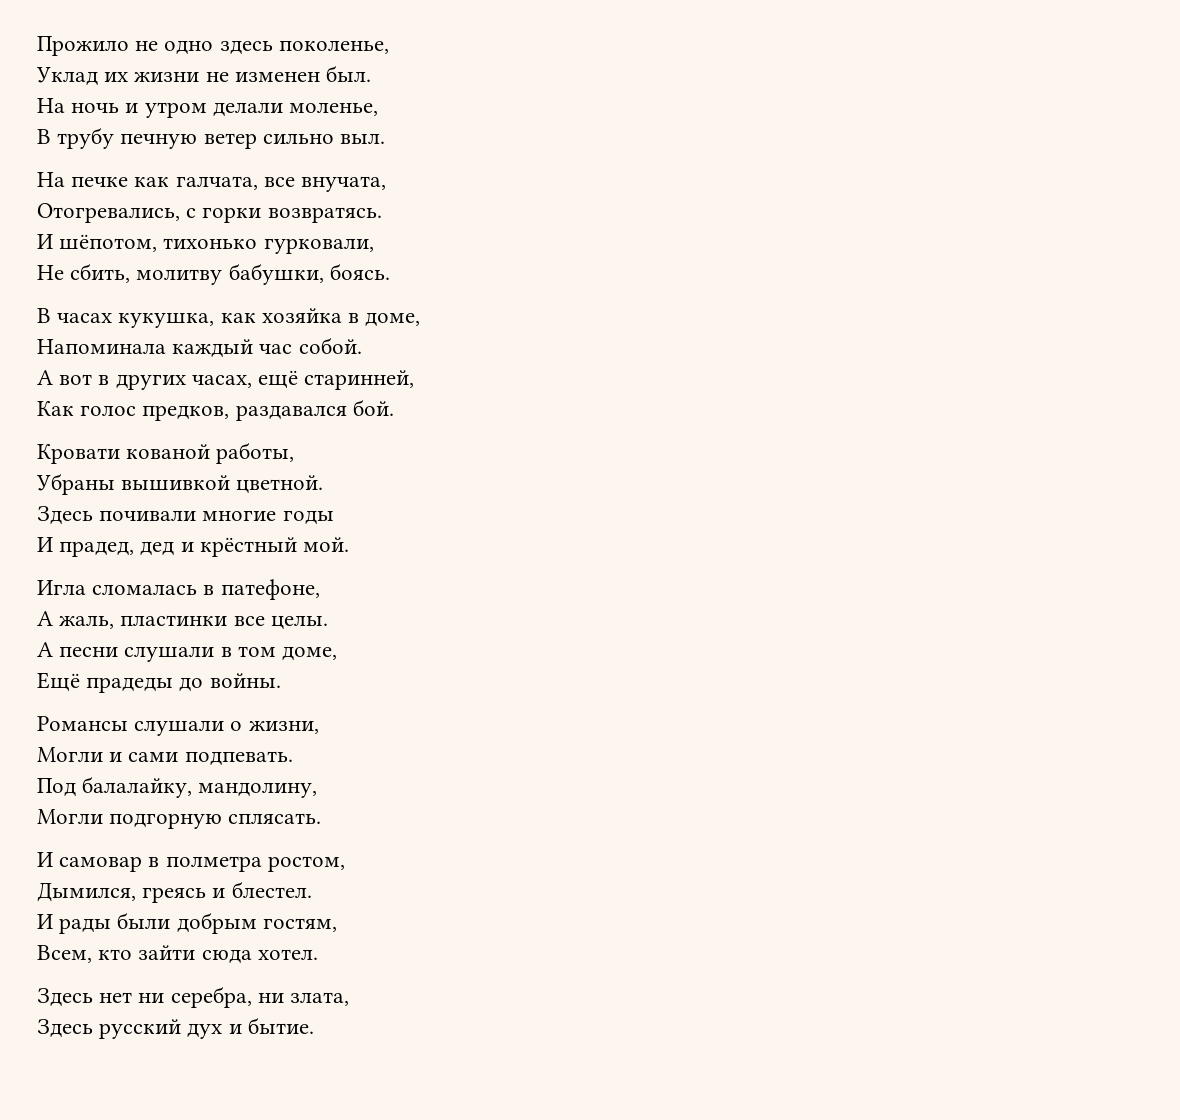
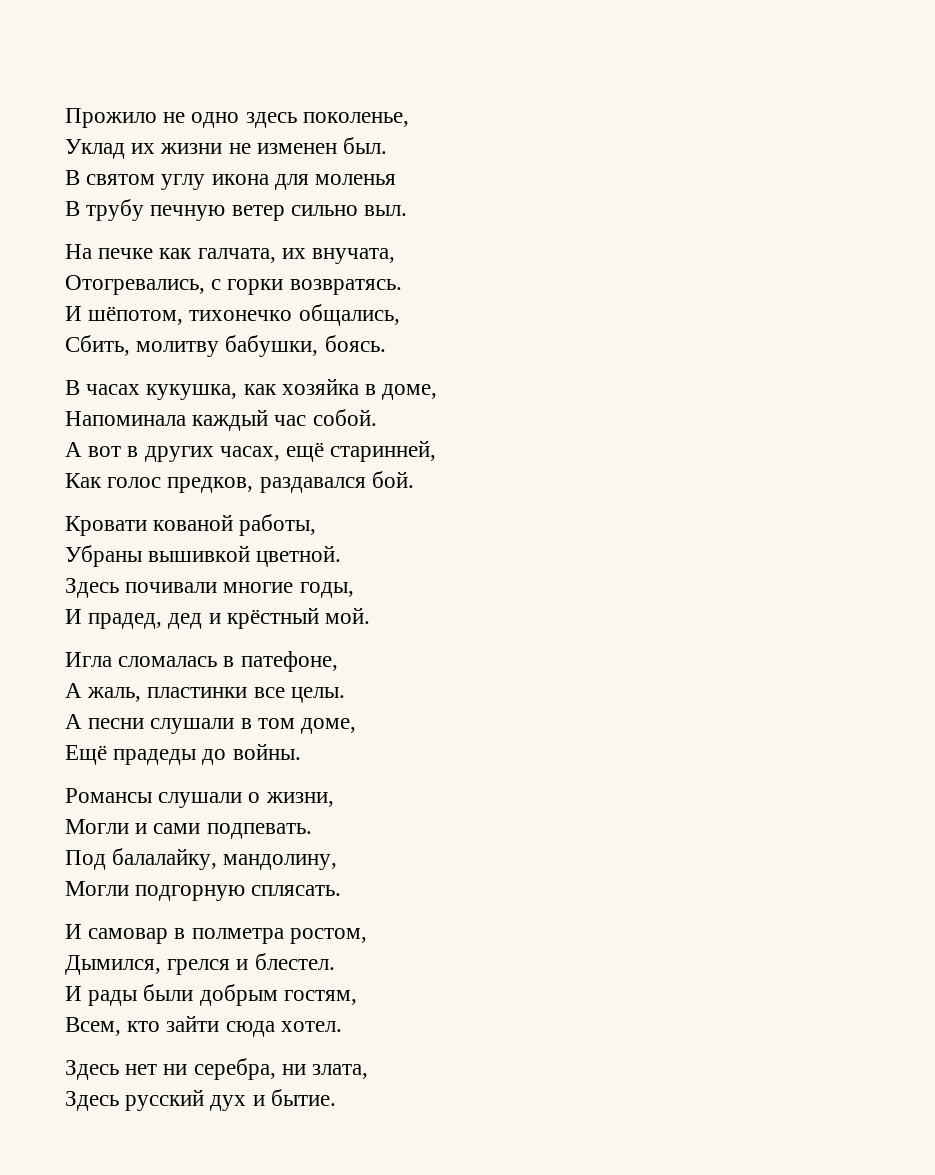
- На ночь и утром делали моленье,
+ В святом углу икона для моленья
- На печке как галчата, все внучата,
+ На печке как галчата, их внучата,
- И шёпотом, тихонько гурковали,
- Не сбить, молитву бабушки, боясь.
+ И шёпотом, тихонечко общались,
+ Сбить, молитву бабушки, боясь.
- Здесь почивали многие годы
+ Здесь почивали многие годы,
- Дымился, греясь и блестел.
+ Дымился, грелся и блестел.

